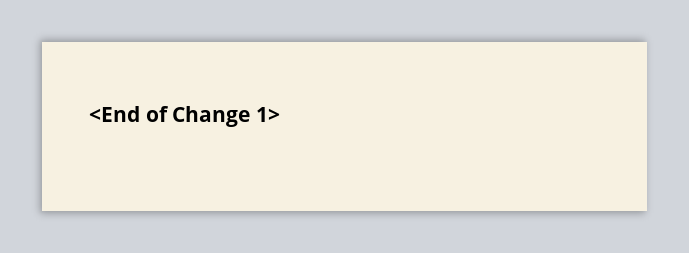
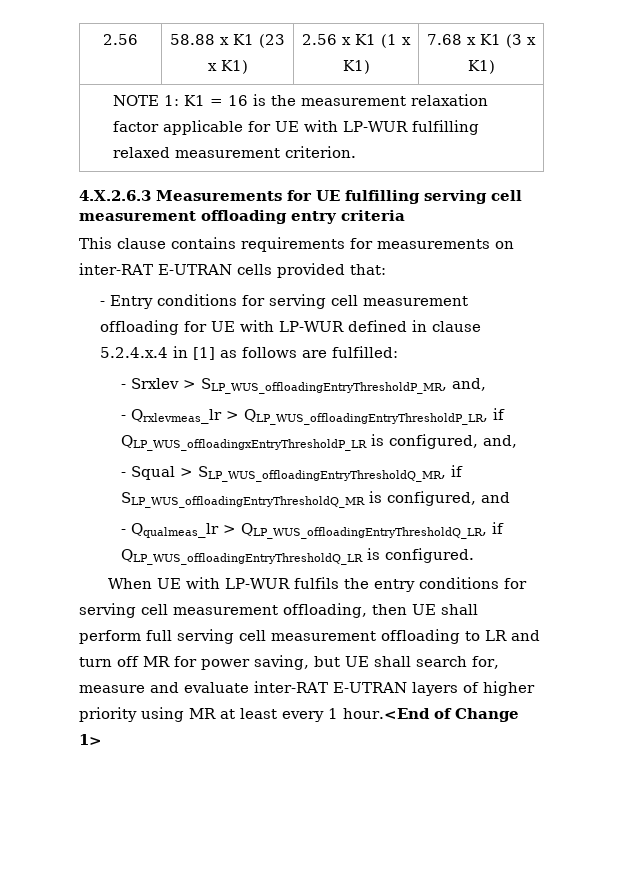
- <End of Change 1>
+ 2.56 | 58.88 x K1 (23 x K1) | 2.56 x K1 (1 x K1) | 7.68 x K1 (3 x K1)
+ NOTE 1: K1 = 16 is the measurement relaxation factor applicable for UE with LP-WUR fulfilling relaxed measurement criterion.
+ 4.X.2.6.3 Measurements for UE fulfilling serving cell measurement offloading entry criteria
+ This clause contains requirements for measurements on inter-RAT E-UTRAN cells provided that:
+ - Entry conditions for serving cell measurement offloading for UE with LP-WUR defined in clause 5.2.4.x.4 in [1] as follows are fulfilled:
+ - Srxlev > SLP_WUS_offloadingEntryThresholdP_MR, and,
+ - Qrxlevmeas_lr > QLP_WUS_offloadingEntryThresholdP_LR, if QLP_WUS_offloadingxEntryThresholdP_LR is configured, and,
+ - Squal > SLP_WUS_offloadingEntryThresholdQ_MR, if SLP_WUS_offloadingEntryThresholdQ_MR is configured, and
+ - Qqualmeas_lr > QLP_WUS_offloadingEntryThresholdQ_LR, if QLP_WUS_offloadingEntryThresholdQ_LR is configured.
+ When UE with LP-WUR fulfils the entry conditions for serving cell measurement offloading, then UE shall perform full serving cell measurement offloading to LR and turn off MR for power saving, but UE shall search for, measure and evaluate inter-RAT E-UTRAN layers of higher priority using MR at least every 1 hour.<End of Change 1>

